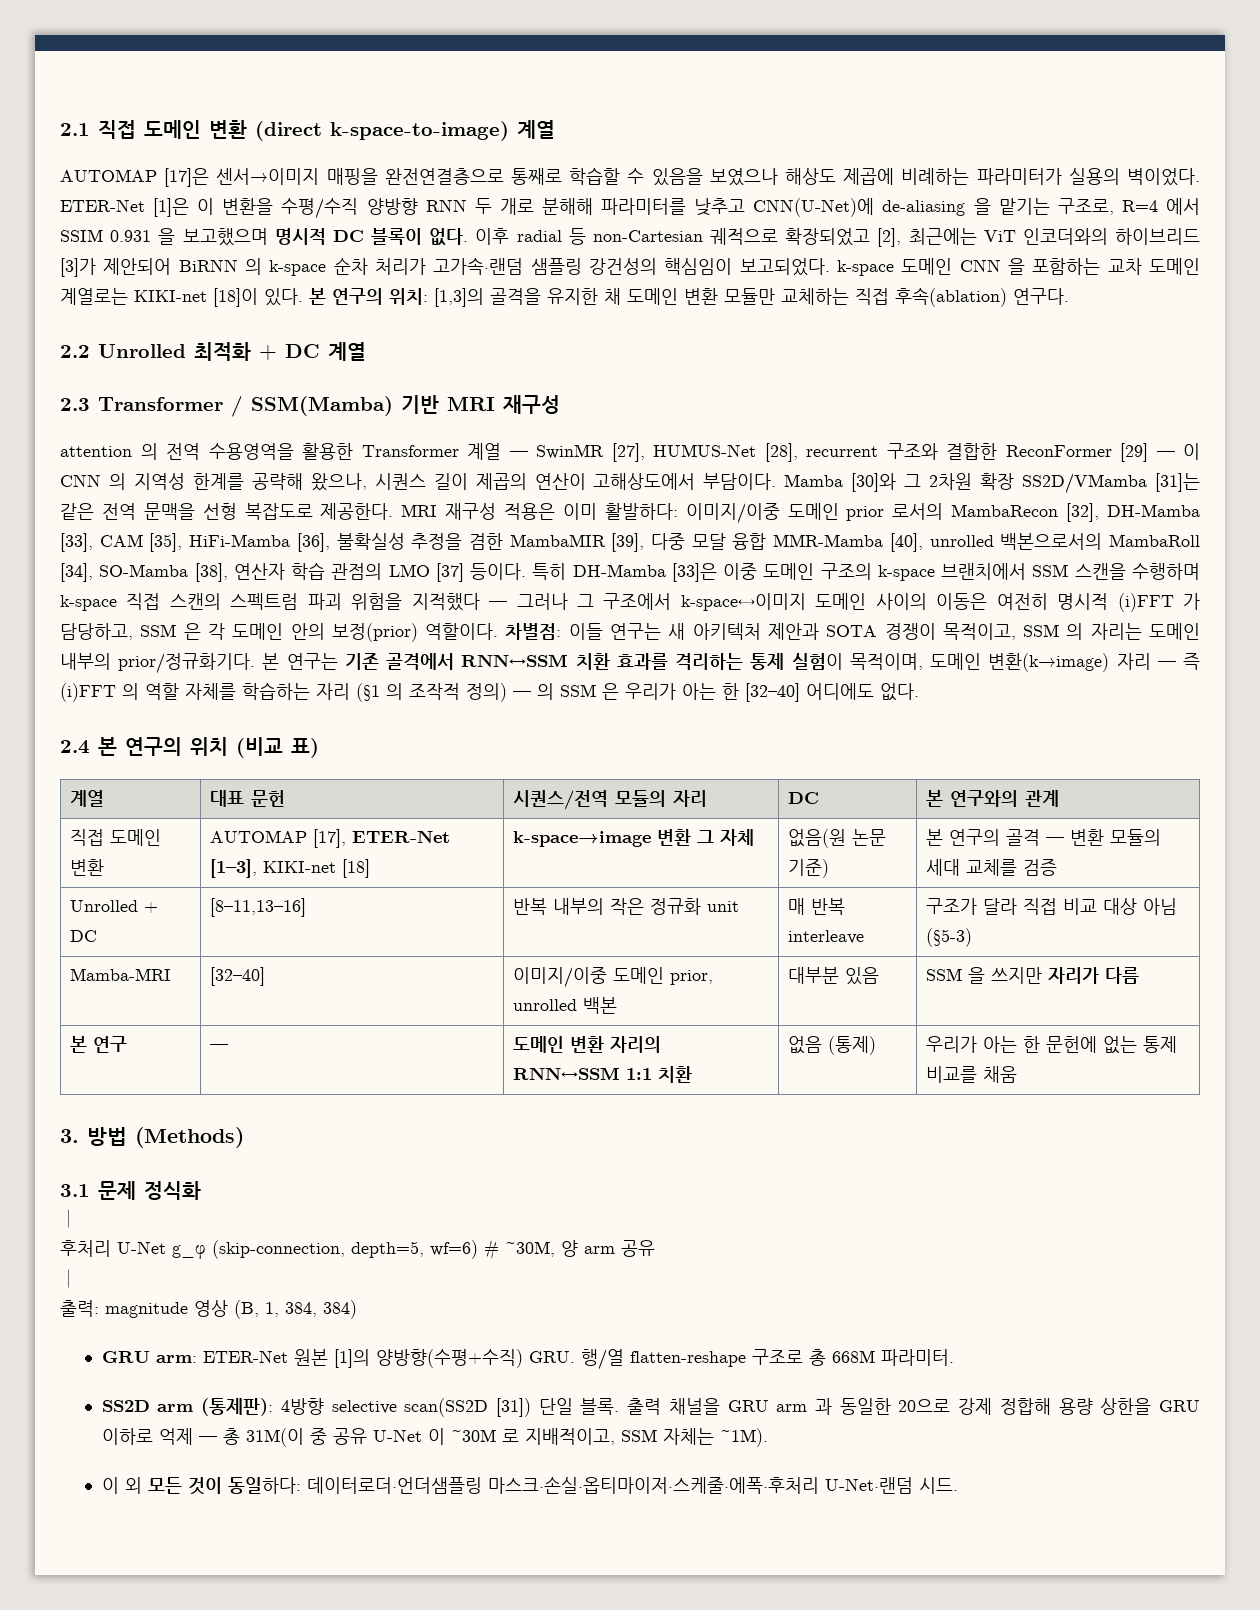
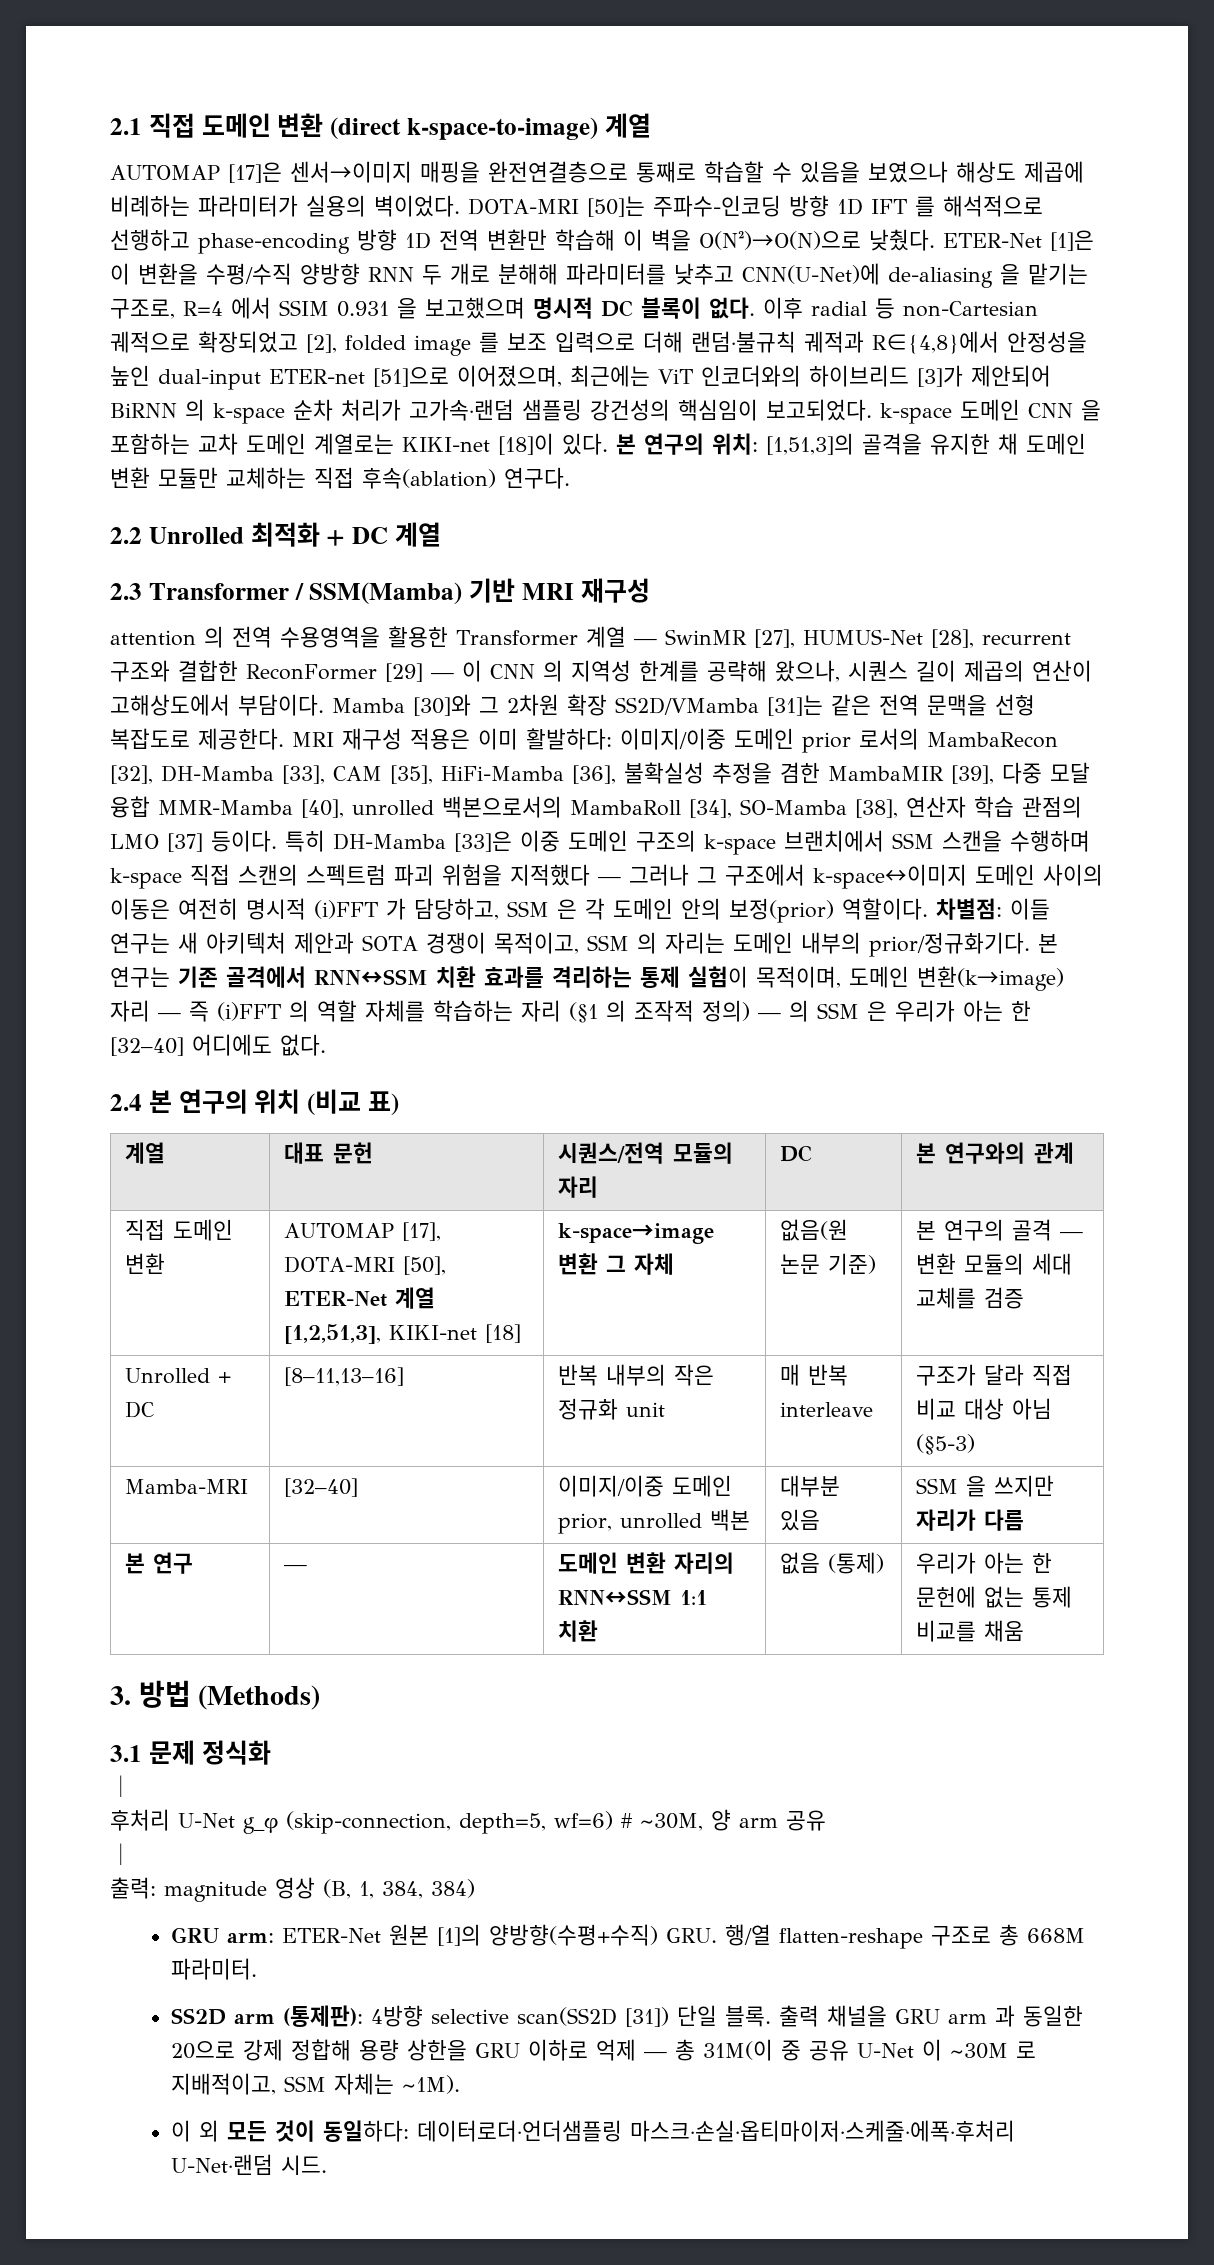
+ DOTA-MRI [50]는 주파수-인코딩 방향 1D IFT 를 해석적으로 선행하고 phase-encoding 방향 1D 전역 변환만 학습해 이 벽을 O(N²)→O(N)으로 낮췄다.
- 이후 radial 등 non-Cartesian 궤적으로 확장되었고 [2], 최근에는 ViT 인코더와의 하이브리드 [3]가 제안되어 BiRNN 의 k-space 순차 처리가 고가속·랜덤 샘플링 강건성의 핵심임이 보고되었다. k-space 도메인 CNN 을 포함하는 교차 도메인 계열로는 KIKI-net [18]이 있다.
+ 이후 radial 등 non-Cartesian 궤적으로 확장되었고 [2], folded image 를 보조 입력으로 더해 랜덤·불규칙 궤적과 R∈{4,8}에서 안정성을 높인 dual-input ETER-net [51]으로 이어졌으며, 최근에는 ViT 인코더와의 하이브리드 [3]가 제안되어 BiRNN 의 k-space 순차 처리가 고가속·랜덤 샘플링 강건성의 핵심임이 보고되었다. k-space 도메인 CNN 을 포함하는 교차 도메인 계열로는 KIKI-net [18]이 있다.
- 본 연구의 위치: [1,3]의 골격을 유지한 채 도메인 변환 모듈만 교체하는 직접 후속(ablation) 연구다.
+ 본 연구의 위치: [1,51,3]의 골격을 유지한 채 도메인 변환 모듈만 교체하는 직접 후속(ablation) 연구다.
- 직접 도메인 변환 | AUTOMAP [17], ETER-Net [1–3], KIKI-net [18] | k-space→image 변환 그 자체 | 없음(원 논문 기준) | 본 연구의 골격 — 변환 모듈의 세대 교체를 검증
+ 직접 도메인 변환 | AUTOMAP [17], DOTA-MRI [50], ETER-Net 계열 [1,2,51,3], KIKI-net [18] | k-space→image 변환 그 자체 | 없음(원 논문 기준) | 본 연구의 골격 — 변환 모듈의 세대 교체를 검증

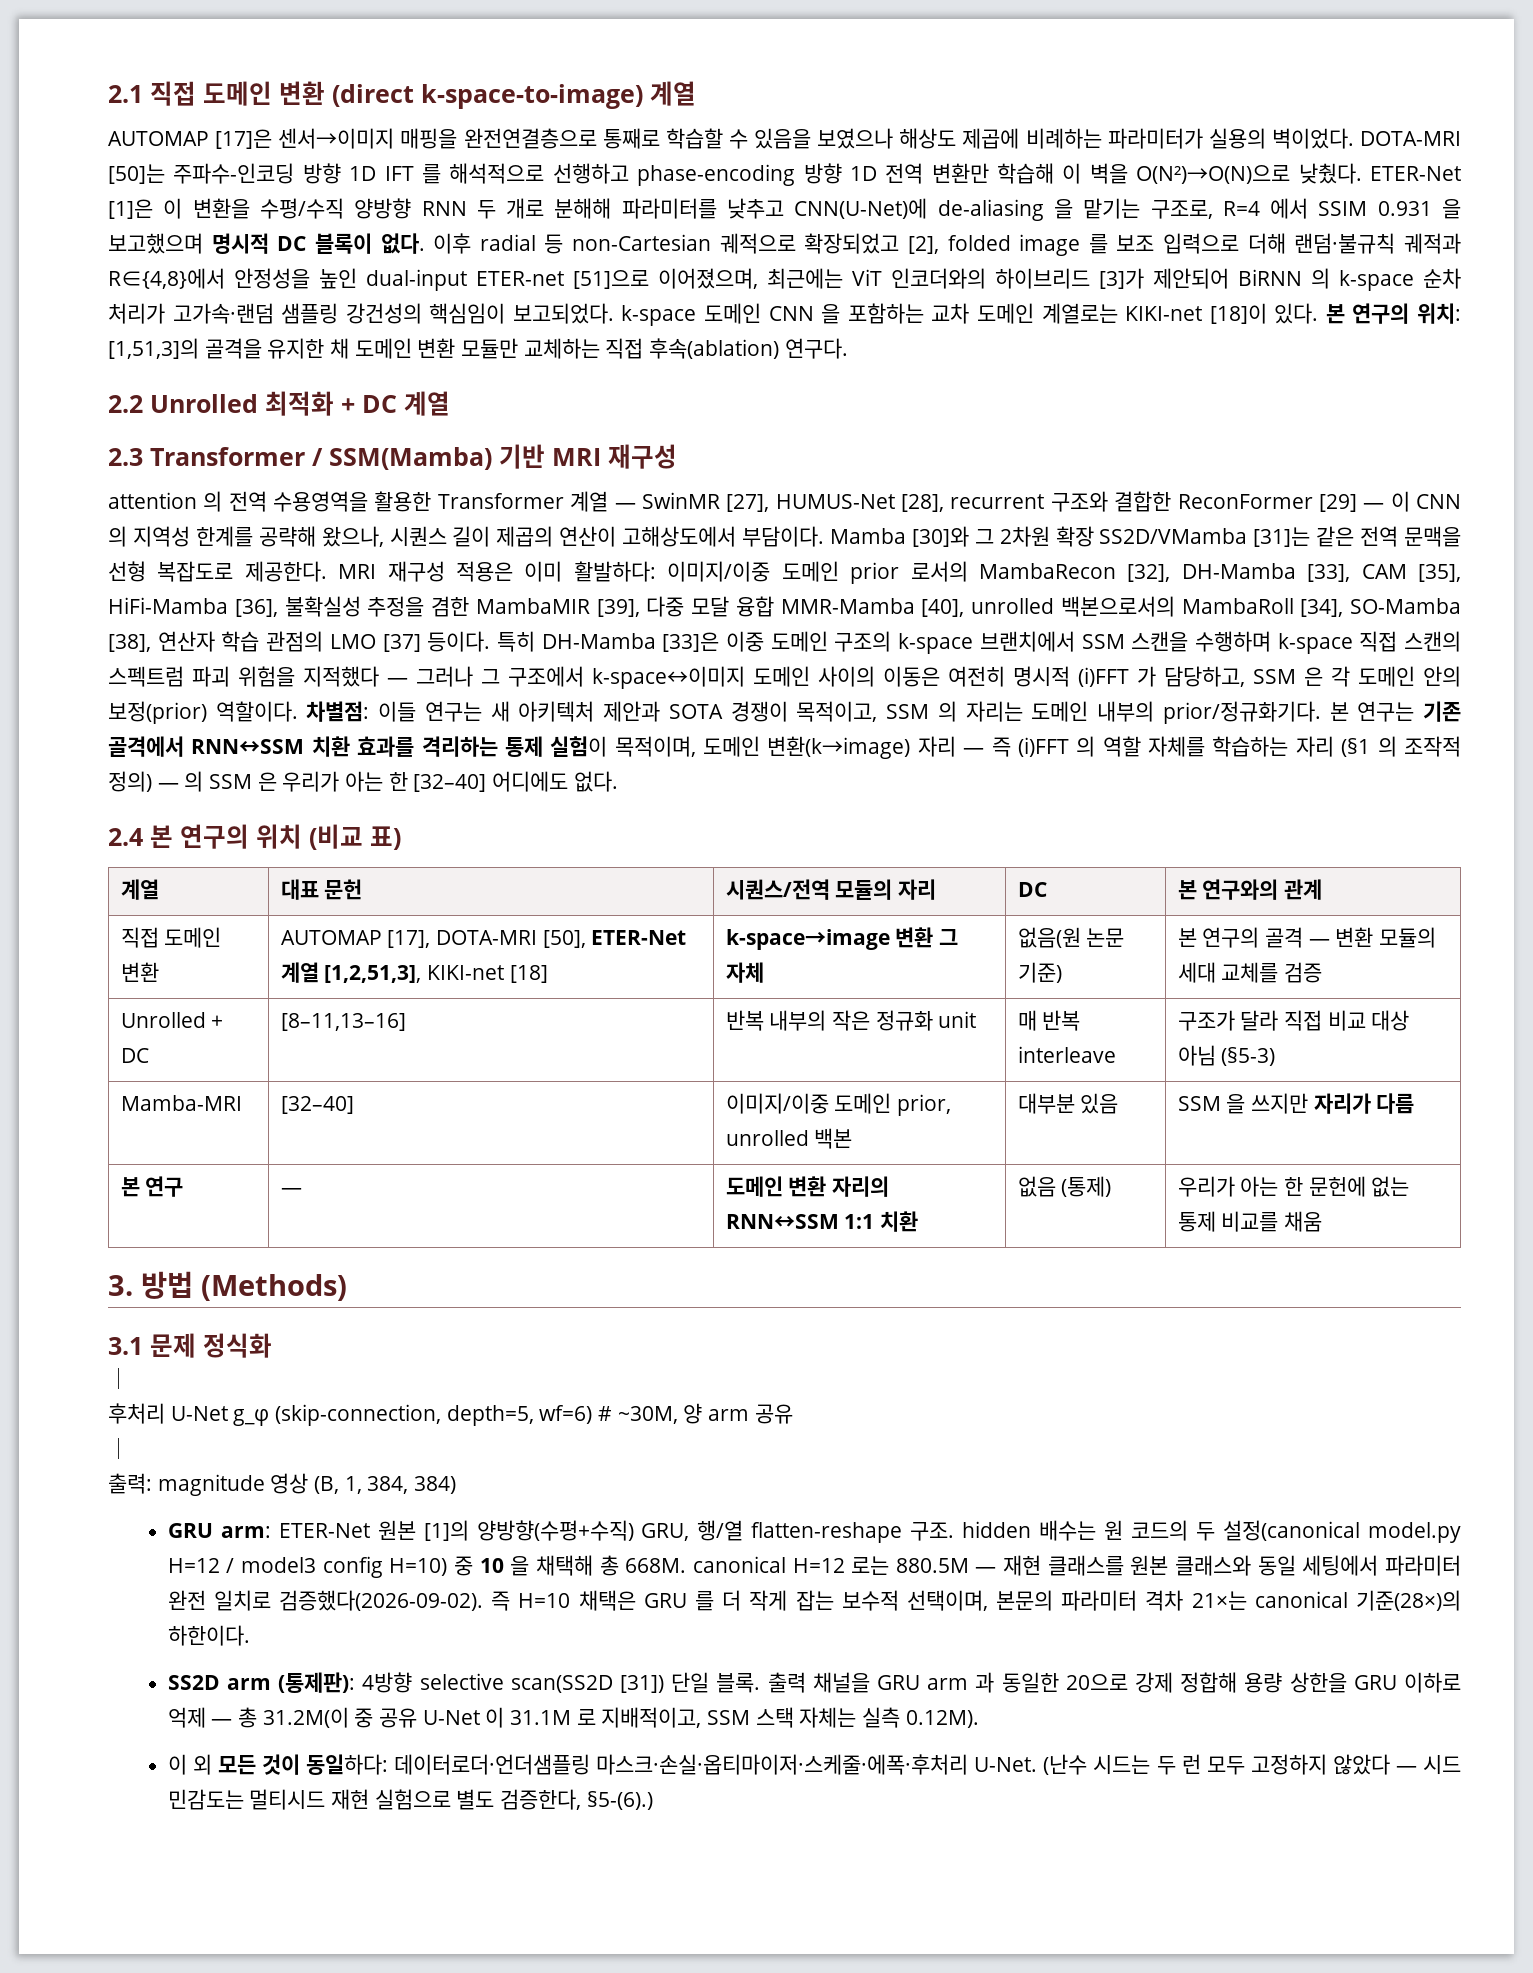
- GRU arm: ETER-Net 원본 [1]의 양방향(수평+수직) GRU. 행/열 flatten-reshape 구조로 총 668M 파라미터.
+ GRU arm: ETER-Net 원본 [1]의 양방향(수평+수직) GRU, 행/열 flatten-reshape 구조. hidden 배수는 원 코드의 두 설정(canonical model.py H=12 / model3 config H=10) 중 10 을 채택해 총 668M. canonical H=12 로는 880.5M — 재현 클래스를 원본 클래스와 동일 세팅에서 파라미터 완전 일치로 검증했다(2026-09-02). 즉 H=10 채택은 GRU 를 더 작게 잡는 보수적 선택이며, 본문의 파라미터 격차 21×는 canonical 기준(28×)의 하한이다.
- 출력 채널을 GRU arm 과 동일한 20으로 강제 정합해 용량 상한을 GRU 이하로 억제 — 총 31M(이 중 공유 U-Net 이 ~30M 로 지배적이고, SSM 자체는 ~1M).
+ 출력 채널을 GRU arm 과 동일한 20으로 강제 정합해 용량 상한을 GRU 이하로 억제 — 총 31.2M(이 중 공유 U-Net 이 31.1M 로 지배적이고, SSM 스택 자체는 실측 0.12M).
- 이 외 모든 것이 동일하다: 데이터로더·언더샘플링 마스크·손실·옵티마이저·스케줄·에폭·후처리 U-Net·랜덤 시드.
+ 이 외 모든 것이 동일하다: 데이터로더·언더샘플링 마스크·손실·옵티마이저·스케줄·에폭·후처리 U-Net. (난수 시드는 두 런 모두 고정하지 않았다 — 시드 민감도는 멀티시드 재현 실험으로 별도 검증한다, §5-(6).)

